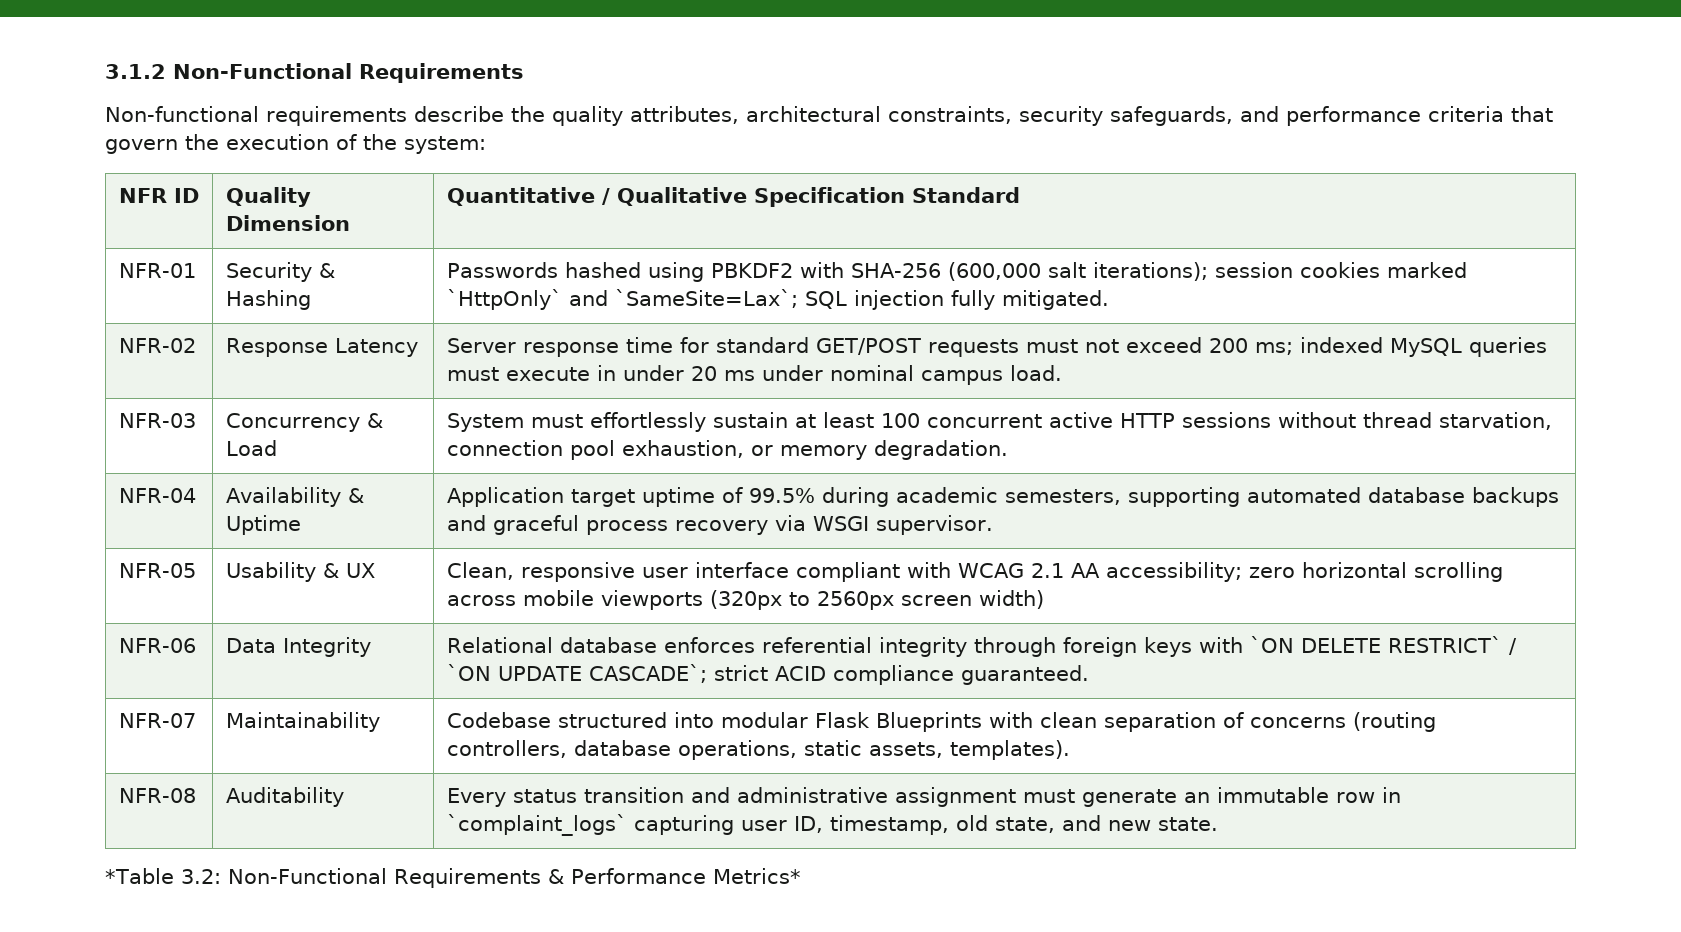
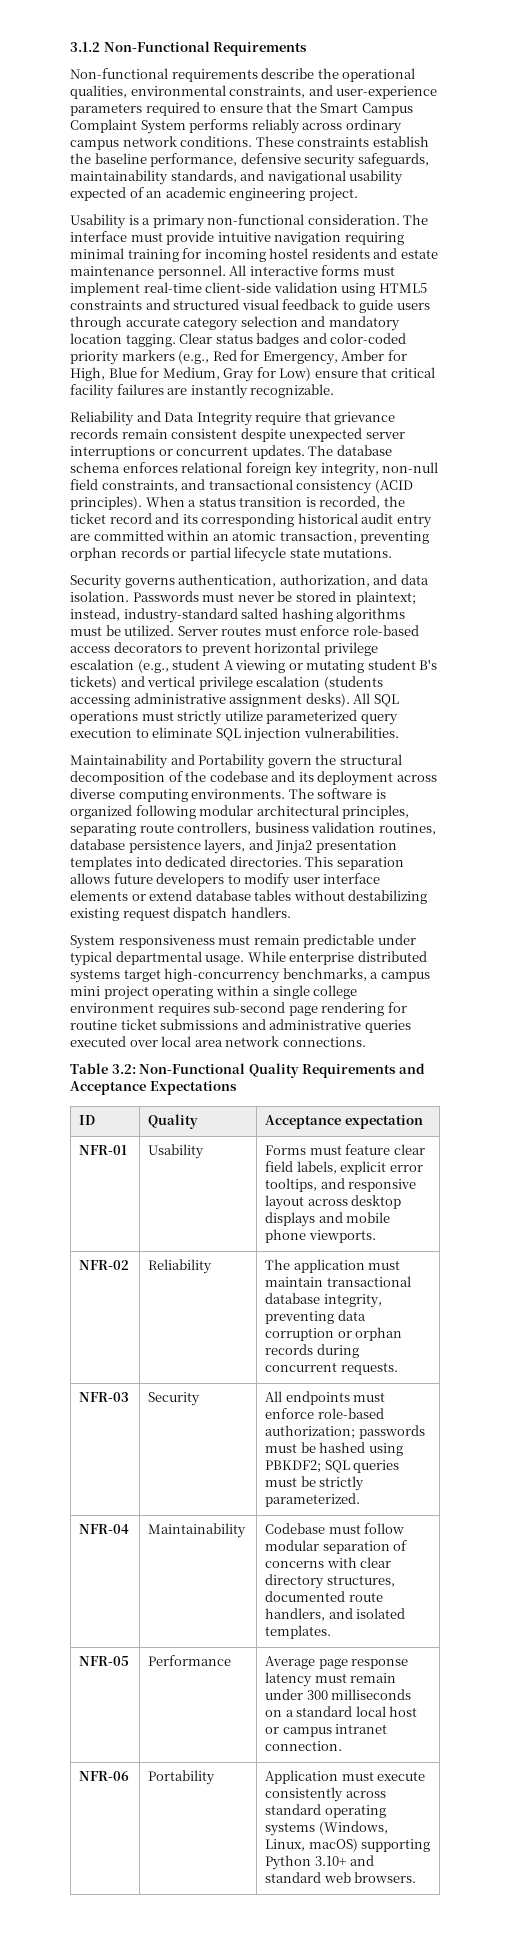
- Non-functional requirements describe the quality attributes, architectural constraints, security safeguards, and performance criteria that govern the execution of the system:
- NFR ID | Quality Dimension | Quantitative / Qualitative Specification Standard
- NFR-01 | Security & Hashing | Passwords hashed using PBKDF2 with SHA-256 (600,000 salt iterations); session cookies marked `HttpOnly` and `SameSite=Lax`; SQL injection fully mitigated.
- NFR-02 | Response Latency | Server response time for standard GET/POST requests must not exceed 200 ms; indexed MySQL queries must execute in under 20 ms under nominal campus load.
- NFR-03 | Concurrency & Load | System must effortlessly sustain at least 100 concurrent active HTTP sessions without thread starvation, connection pool exhaustion, or memory degradation.
- NFR-04 | Availability & Uptime | Application target uptime of 99.5% during academic semesters, supporting automated database backups and graceful process recovery via WSGI supervisor.
- NFR-05 | Usability & UX | Clean, responsive user interface compliant with WCAG 2.1 AA accessibility; zero horizontal scrolling across mobile viewports (320px to 2560px screen width)
- NFR-06 | Data Integrity | Relational database enforces referential integrity through foreign keys with `ON DELETE RESTRICT` / `ON UPDATE CASCADE`; strict ACID compliance guaranteed.
- NFR-07 | Maintainability | Codebase structured into modular Flask Blueprints with clean separation of concerns (routing controllers, database operations, static assets, templates).
- NFR-08 | Auditability | Every status transition and administrative assignment must generate an immutable row in `complaint_logs` capturing user ID, timestamp, old state, and new state.
- *Table 3.2: Non-Functional Requirements & Performance Metrics*
+ Non-functional requirements describe the operational qualities, environmental constraints, and user-experience parameters required to ensure that the Smart Campus Complaint System performs reliably across ordinary campus network conditions. These constraints establish the baseline performance, defensive security safeguards, maintainability standards, and navigational usability expected of an academic engineering project.
+ Usability is a primary non-functional consideration. The interface must provide intuitive navigation requiring minimal training for incoming hostel residents and estate maintenance personnel. All interactive forms must implement real-time client-side validation using HTML5 constraints and structured visual feedback to guide users through accurate category selection and mandatory location tagging. Clear status badges and color-coded priority markers (e.g., Red for Emergency, Amber for High, Blue for Medium, Gray for Low) ensure that critical facility failures are instantly recognizable.
+ Reliability and Data Integrity require that grievance records remain consistent despite unexpected server interruptions or concurrent updates. The database schema enforces relational foreign key integrity, non-null field constraints, and transactional consistency (ACID principles). When a status transition is recorded, the ticket record and its corresponding historical audit entry are committed within an atomic transaction, preventing orphan records or partial lifecycle state mutations.
+ Security governs authentication, authorization, and data isolation. Passwords must never be stored in plaintext; instead, industry-standard salted hashing algorithms must be utilized. Server routes must enforce role-based access decorators to prevent horizontal privilege escalation (e.g., student A viewing or mutating student B's tickets) and vertical privilege escalation (students accessing administrative assignment desks). All SQL operations must strictly utilize parameterized query execution to eliminate SQL injection vulnerabilities.
+ Maintainability and Portability govern the structural decomposition of the codebase and its deployment across diverse computing environments. The software is organized following modular architectural principles, separating route controllers, business validation routines, database persistence layers, and Jinja2 presentation templates into dedicated directories. This separation allows future developers to modify user interface elements or extend database tables without destabilizing existing request dispatch handlers.
+ System responsiveness must remain predictable under typical departmental usage. While enterprise distributed systems target high-concurrency benchmarks, a campus mini project operating within a single college environment requires sub-second page rendering for routine ticket submissions and administrative queries executed over local area network connections.
+ Table 3.2: Non-Functional Quality Requirements and Acceptance Expectations
+ ID | Quality | Acceptance expectation
+ NFR-01 | Usability | Forms must feature clear field labels, explicit error tooltips, and responsive layout across desktop displays and mobile phone viewports.
+ NFR-02 | Reliability | The application must maintain transactional database integrity, preventing data corruption or orphan records during concurrent requests.
+ NFR-03 | Security | All endpoints must enforce role-based authorization; passwords must be hashed using PBKDF2; SQL queries must be strictly parameterized.
+ NFR-04 | Maintainability | Codebase must follow modular separation of concerns with clear directory structures, documented route handlers, and isolated templates.
+ NFR-05 | Performance | Average page response latency must remain under 300 milliseconds on a standard local host or campus intranet connection.
+ NFR-06 | Portability | Application must execute consistently across standard operating systems (Windows, Linux, macOS) supporting Python 3.10+ and standard web browsers.

